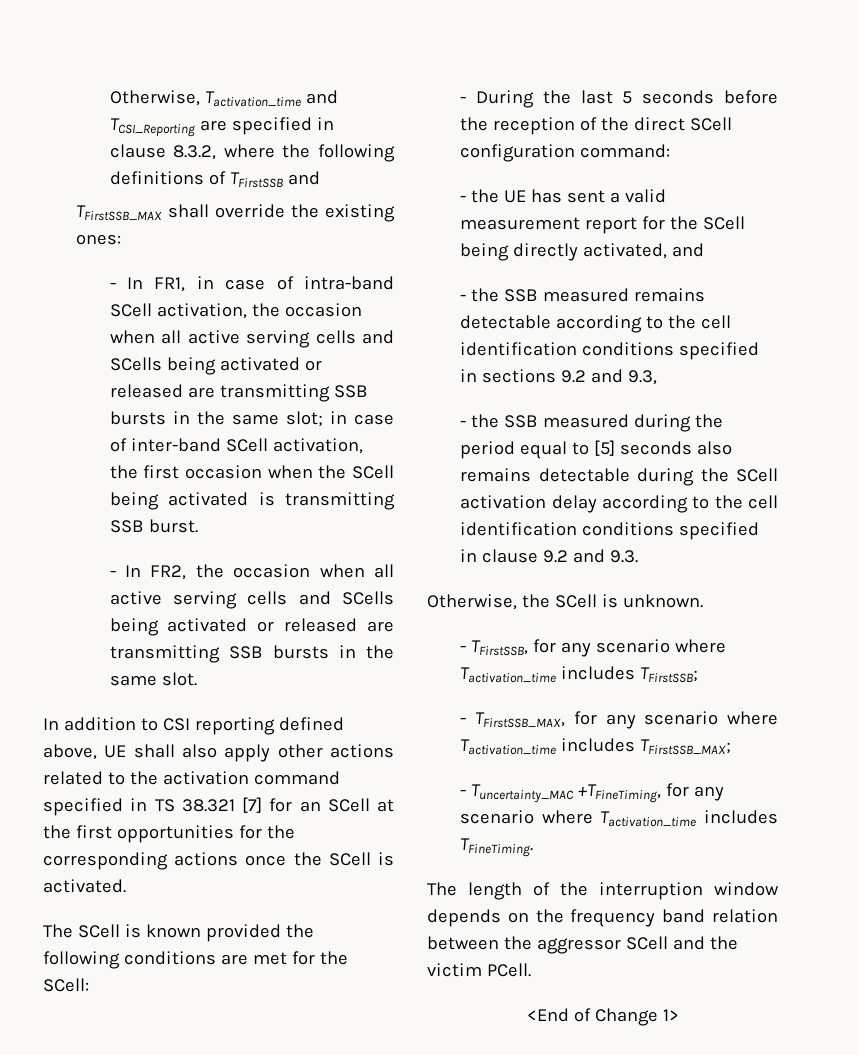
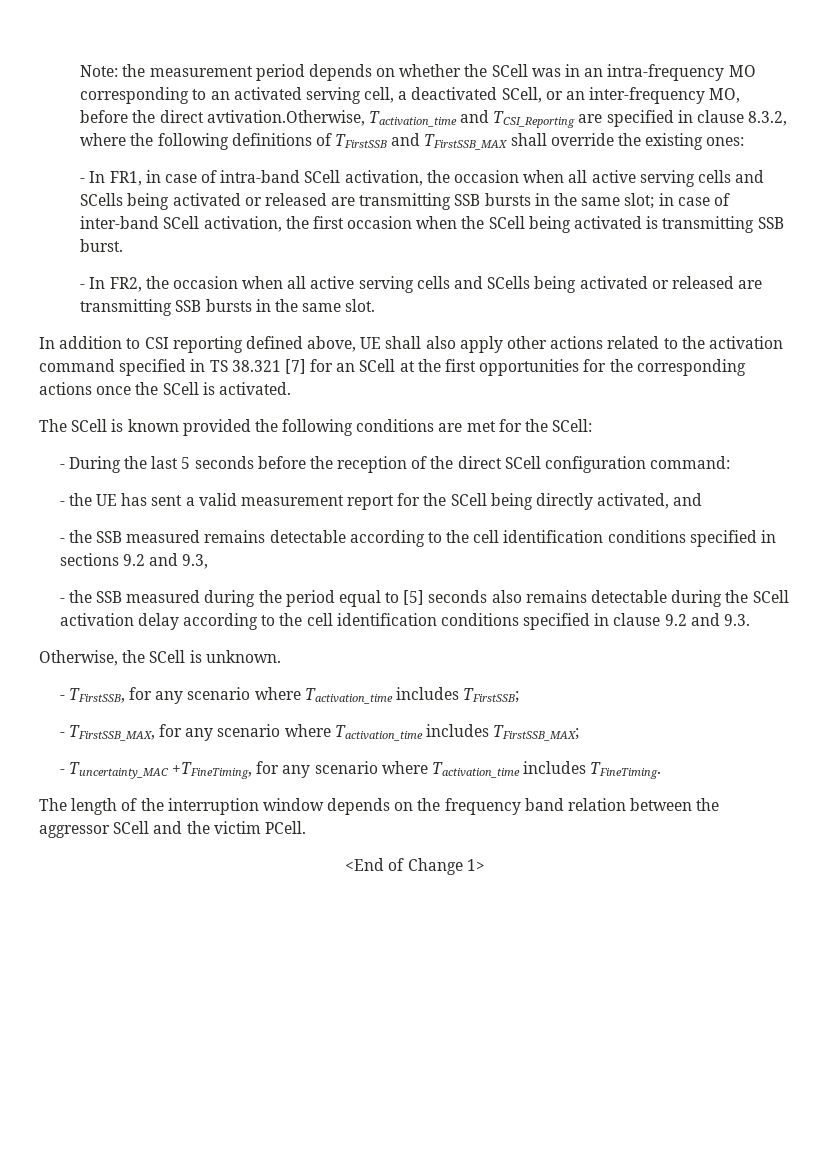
- Otherwise, Tactivation_time and TCSI_Reporting are specified in clause 8.3.2, where the following definitions of TFirstSSB and
- TFirstSSB_MAX shall override the existing ones:
+ Note: the measurement period depends on whether the SCell was in an intra-frequency MO corresponding to an activated serving cell, a deactivated SCell, or an inter-frequency MO, before the direct avtivation.Otherwise, Tactivation_time and TCSI_Reporting are specified in clause 8.3.2, where the following definitions of TFirstSSB and TFirstSSB_MAX shall override the existing ones:

